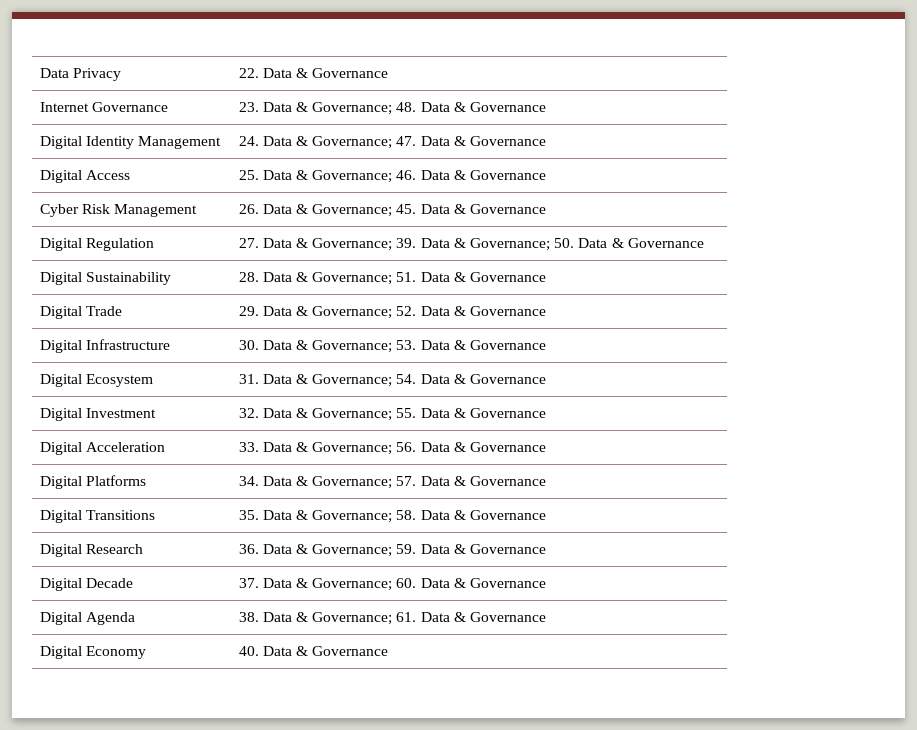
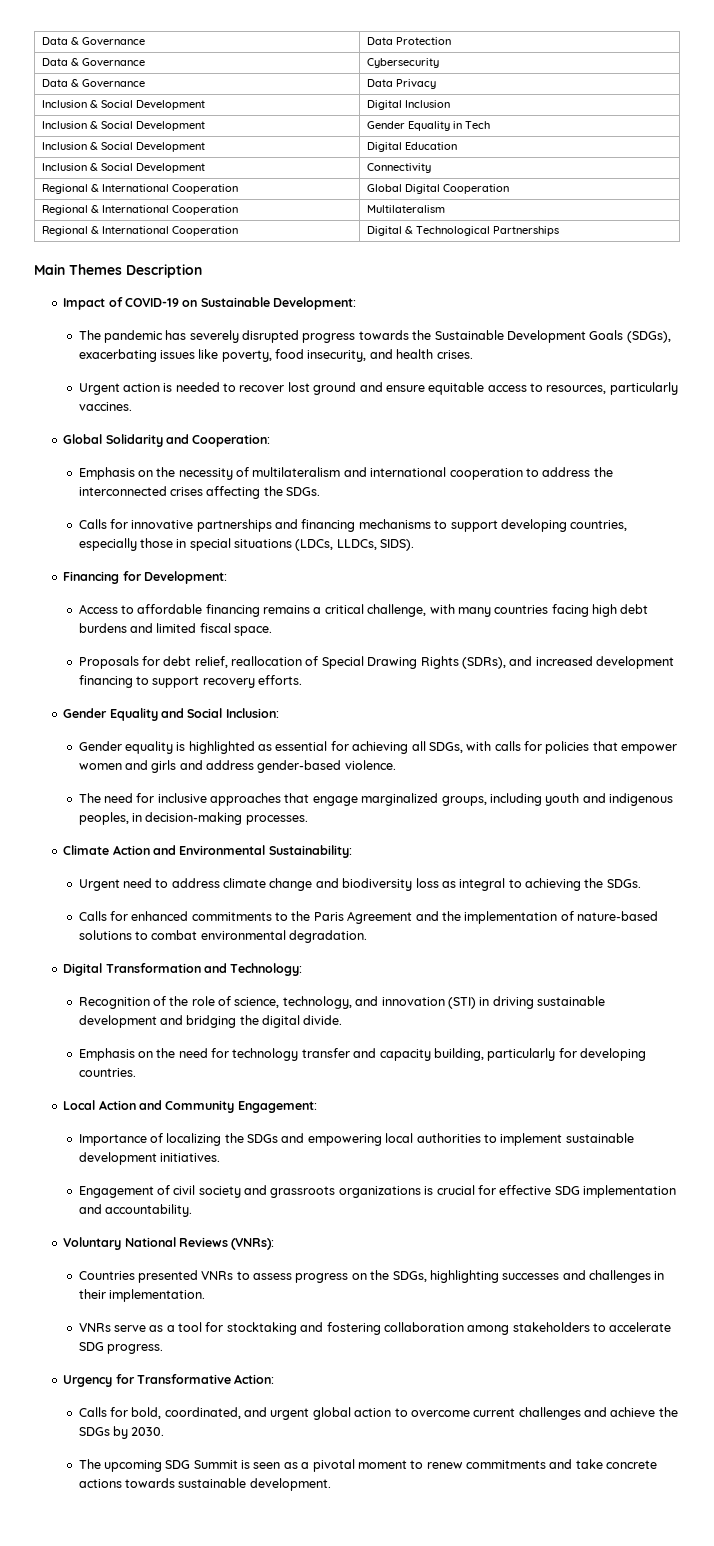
- Data Privacy | 22. Data & Governance
- Internet Governance | 23. Data & Governance; 48. Data & Governance
- Digital Identity Management | 24. Data & Governance; 47. Data & Governance
- Digital Access | 25. Data & Governance; 46. Data & Governance
- Cyber Risk Management | 26. Data & Governance; 45. Data & Governance
- Digital Regulation | 27. Data & Governance; 39. Data & Governance; 50. Data & Governance
- Digital Sustainability | 28. Data & Governance; 51. Data & Governance
- Digital Trade | 29. Data & Governance; 52. Data & Governance
- Digital Infrastructure | 30. Data & Governance; 53. Data & Governance
- Digital Ecosystem | 31. Data & Governance; 54. Data & Governance
- Digital Investment | 32. Data & Governance; 55. Data & Governance
- Digital Acceleration | 33. Data & Governance; 56. Data & Governance
- Digital Platforms | 34. Data & Governance; 57. Data & Governance
- Digital Transitions | 35. Data & Governance; 58. Data & Governance
- Digital Research | 36. Data & Governance; 59. Data & Governance
- Digital Decade | 37. Data & Governance; 60. Data & Governance
- Digital Agenda | 38. Data & Governance; 61. Data & Governance
- Digital Economy | 40. Data & Governance
+ Data & Governance | Data Protection
+ Data & Governance | Cybersecurity
+ Data & Governance | Data Privacy
+ Inclusion & Social Development | Digital Inclusion
+ Inclusion & Social Development | Gender Equality in Tech
+ Inclusion & Social Development | Digital Education
+ Inclusion & Social Development | Connectivity
+ Regional & International Cooperation | Global Digital Cooperation
+ Regional & International Cooperation | Multilateralism
+ Regional & International Cooperation | Digital & Technological Partnerships
+ Main Themes Description
+ Impact of COVID-19 on Sustainable Development:
+ The pandemic has severely disrupted progress towards the Sustainable Development Goals (SDGs), exacerbating issues like poverty, food insecurity, and health crises.
+ Urgent action is needed to recover lost ground and ensure equitable access to resources, particularly vaccines.
+ Global Solidarity and Cooperation:
+ Emphasis on the necessity of multilateralism and international cooperation to address the interconnected crises affecting the SDGs.
+ Calls for innovative partnerships and financing mechanisms to support developing countries, especially those in special situations (LDCs, LLDCs, SIDS).
+ Financing for Development:
+ Access to affordable financing remains a critical challenge, with many countries facing high debt burdens and limited fiscal space.
+ Proposals for debt relief, reallocation of Special Drawing Rights (SDRs), and increased development financing to support recovery efforts.
+ Gender Equality and Social Inclusion:
+ Gender equality is highlighted as essential for achieving all SDGs, with calls for policies that empower women and girls and address gender-based violence.
+ The need for inclusive approaches that engage marginalized groups, including youth and indigenous peoples, in decision-making processes.
+ Climate Action and Environmental Sustainability:
+ Urgent need to address climate change and biodiversity loss as integral to achieving the SDGs.
+ Calls for enhanced commitments to the Paris Agreement and the implementation of nature-based solutions to combat environmental degradation.
+ Digital Transformation and Technology:
+ Recognition of the role of science, technology, and innovation (STI) in driving sustainable development and bridging the digital divide.
+ Emphasis on the need for technology transfer and capacity building, particularly for developing countries.
+ Local Action and Community Engagement:
+ Importance of localizing the SDGs and empowering local authorities to implement sustainable development initiatives.
+ Engagement of civil society and grassroots organizations is crucial for effective SDG implementation and accountability.
+ Voluntary National Reviews (VNRs):
+ Countries presented VNRs to assess progress on the SDGs, highlighting successes and challenges in their implementation.
+ VNRs serve as a tool for stocktaking and fostering collaboration among stakeholders to accelerate SDG progress.
+ Urgency for Transformative Action:
+ Calls for bold, coordinated, and urgent global action to overcome current challenges and achieve the SDGs by 2030.
+ The upcoming SDG Summit is seen as a pivotal moment to renew commitments and take concrete actions towards sustainable development.

